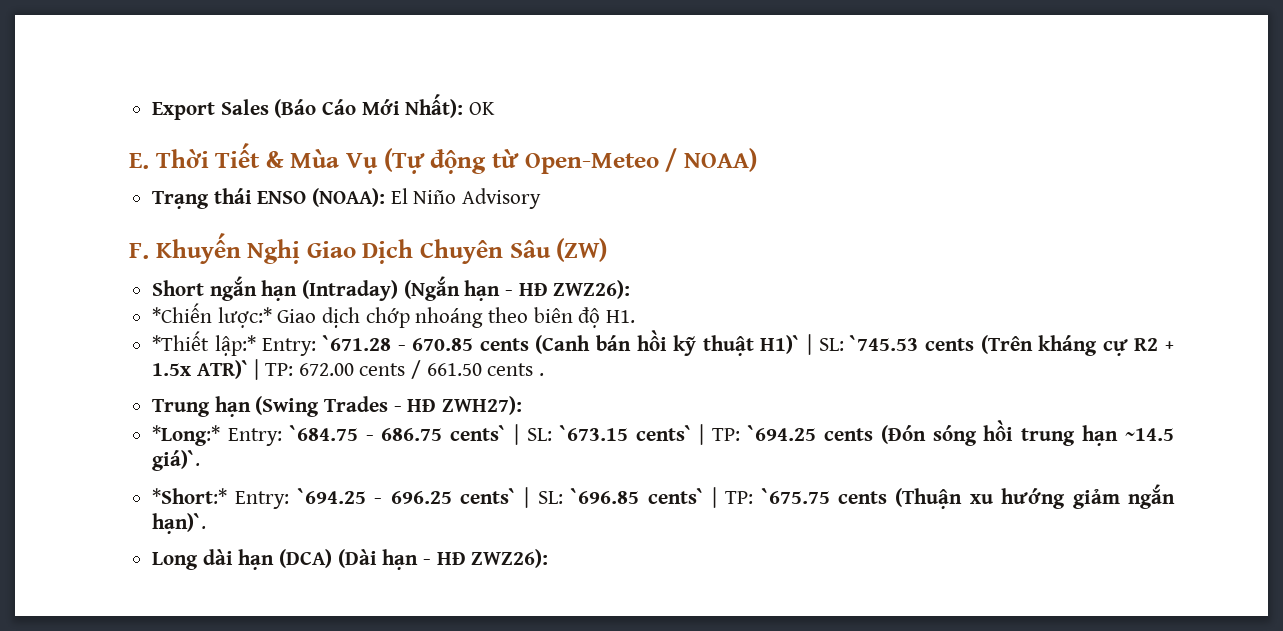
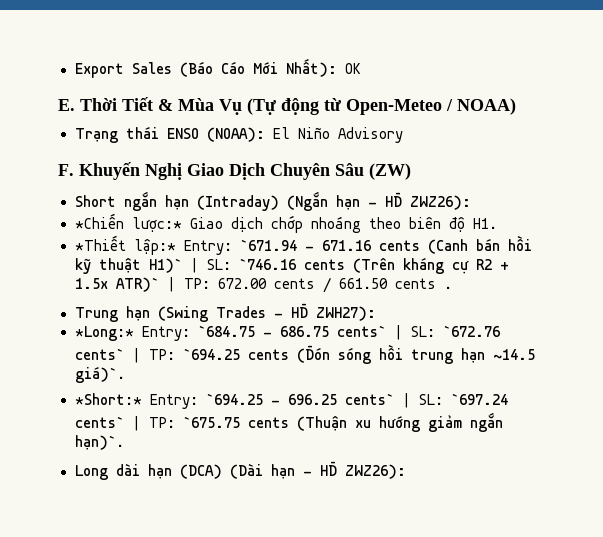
- *Thiết lập:* Entry: `671.28 - 670.85 cents (Canh bán hồi kỹ thuật H1)` | SL: `745.53 cents (Trên kháng cự R2 + 1.5x ATR)` | TP: 672.00 cents / 661.50 cents .
+ *Thiết lập:* Entry: `671.94 - 671.16 cents (Canh bán hồi kỹ thuật H1)` | SL: `746.16 cents (Trên kháng cự R2 + 1.5x ATR)` | TP: 672.00 cents / 661.50 cents .
- *Long:* Entry: `684.75 - 686.75 cents` | SL: `673.15 cents` | TP: `694.25 cents (Đón sóng hồi trung hạn ~14.5 giá)`.
+ *Long:* Entry: `684.75 - 686.75 cents` | SL: `672.76 cents` | TP: `694.25 cents (Đón sóng hồi trung hạn ~14.5 giá)`.
- *Short:* Entry: `694.25 - 696.25 cents` | SL: `696.85 cents` | TP: `675.75 cents (Thuận xu hướng giảm ngắn hạn)`.
+ *Short:* Entry: `694.25 - 696.25 cents` | SL: `697.24 cents` | TP: `675.75 cents (Thuận xu hướng giảm ngắn hạn)`.

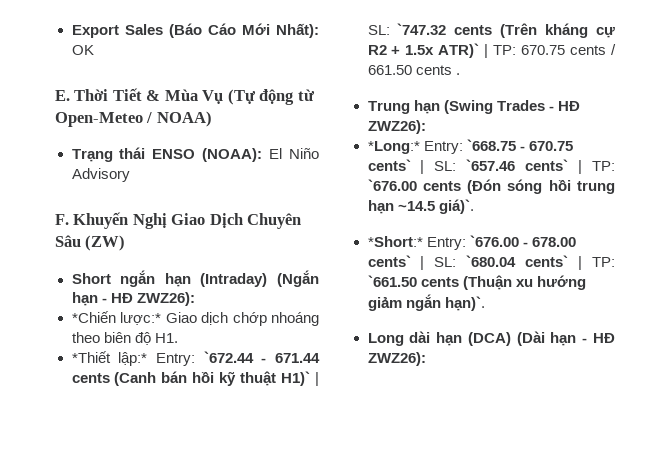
- *Thiết lập:* Entry: `671.94 - 671.16 cents (Canh bán hồi kỹ thuật H1)` | SL: `746.16 cents (Trên kháng cự R2 + 1.5x ATR)` | TP: 672.00 cents / 661.50 cents .
+ *Thiết lập:* Entry: `672.44 - 671.44 cents (Canh bán hồi kỹ thuật H1)` | SL: `747.32 cents (Trên kháng cự R2 + 1.5x ATR)` | TP: 670.75 cents / 661.50 cents .
- Trung hạn (Swing Trades - HĐ ZWH27):
+ Trung hạn (Swing Trades - HĐ ZWZ26):
- *Long:* Entry: `684.75 - 686.75 cents` | SL: `672.76 cents` | TP: `694.25 cents (Đón sóng hồi trung hạn ~14.5 giá)`.
+ *Long:* Entry: `668.75 - 670.75 cents` | SL: `657.46 cents` | TP: `676.00 cents (Đón sóng hồi trung hạn ~14.5 giá)`.
- *Short:* Entry: `694.25 - 696.25 cents` | SL: `697.24 cents` | TP: `675.75 cents (Thuận xu hướng giảm ngắn hạn)`.
+ *Short:* Entry: `676.00 - 678.00 cents` | SL: `680.04 cents` | TP: `661.50 cents (Thuận xu hướng giảm ngắn hạn)`.

